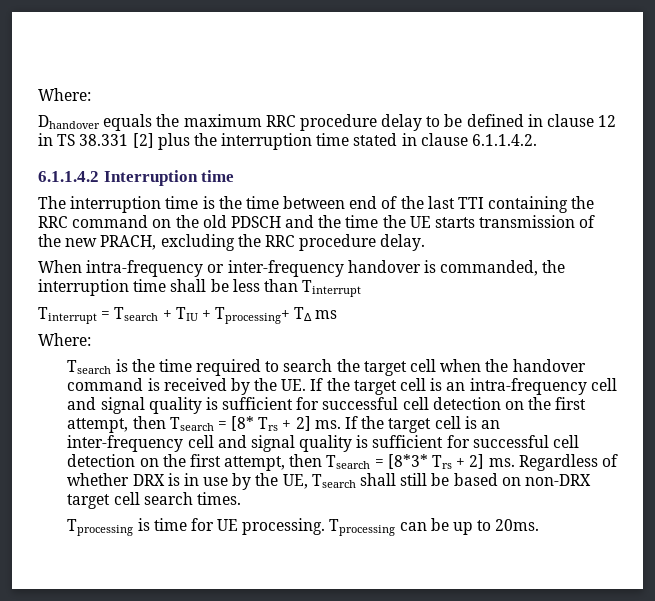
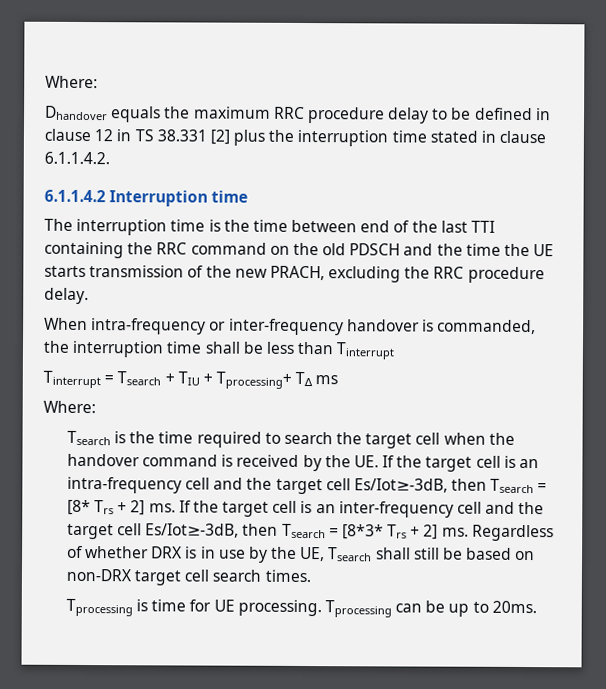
- Tsearch is the time required to search the target cell when the handover command is received by the UE. If the target cell is an intra-frequency cell and signal quality is sufficient for successful cell detection on the first attempt, then Tsearch = [8* Trs + 2] ms.
+ Tsearch is the time required to search the target cell when the handover command is received by the UE. If the target cell is an intra-frequency cell and the target cell Es/Iot≥-3dB, then Tsearch = [8* Trs + 2] ms.
- If the target cell is an inter-frequency cell and signal quality is sufficient for successful cell detection on the first attempt, then Tsearch = [8*3* Trs + 2] ms.
+ If the target cell is an inter-frequency cell and the target cell Es/Iot≥-3dB, then Tsearch = [8*3* Trs + 2] ms.

